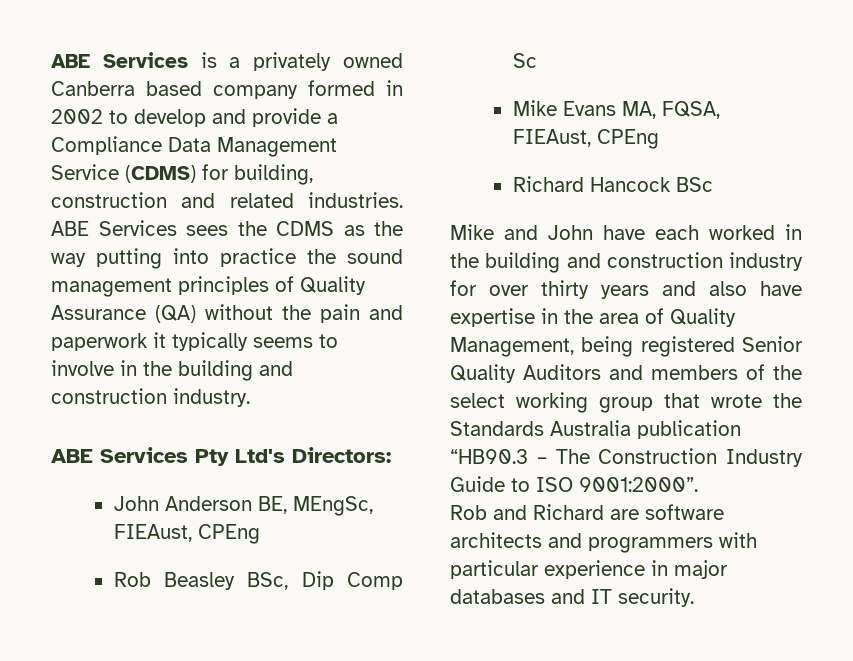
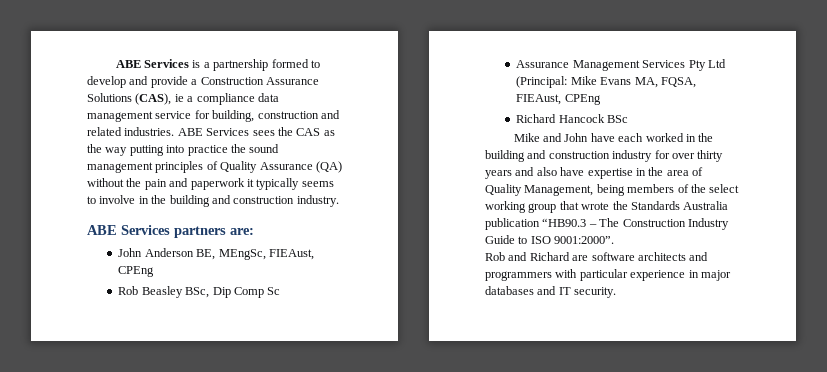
- ABE Services is a privately owned Canberra based company formed in 2002 to develop and provide a Compliance Data Management Service (CDMS) for building, construction and related industries.
+ ABE Services is a partnership formed to develop and provide a Construction Assurance Solutions (CAS), ie a compliance data management service for building, construction and related industries.
- ABE Services sees the CDMS as the way putting into practice the sound management principles of Quality Assurance (QA) without the pain and paperwork it typically seems to involve in the building and construction industry.
+ ABE Services sees the CAS as the way putting into practice the sound management principles of Quality Assurance (QA) without the pain and paperwork it typically seems to involve in the building and construction industry.
- ABE Services Pty Ltd's Directors:
+ ABE Services partners are:
- Mike Evans MA, FQSA, FIEAust, CPEng
+ Assurance Management Services Pty Ltd (Principal: Mike Evans MA, FQSA, FIEAust, CPEng
- Mike and John have each worked in the building and construction industry for over thirty years and also have expertise in the area of Quality Management, being registered Senior Quality Auditors and members of the select working group that wrote the Standards Australia publication “HB90.3 – The Construction Industry Guide to ISO 9001:2000”.
+ Mike and John have each worked in the building and construction industry for over thirty years and also have expertise in the area of Quality Management, being members of the select working group that wrote the Standards Australia publication “HB90.3 – The Construction Industry Guide to ISO 9001:2000”.

